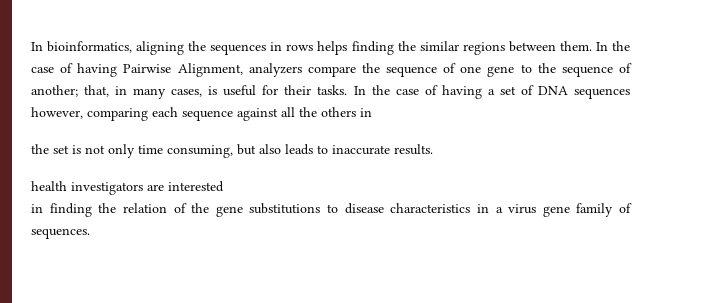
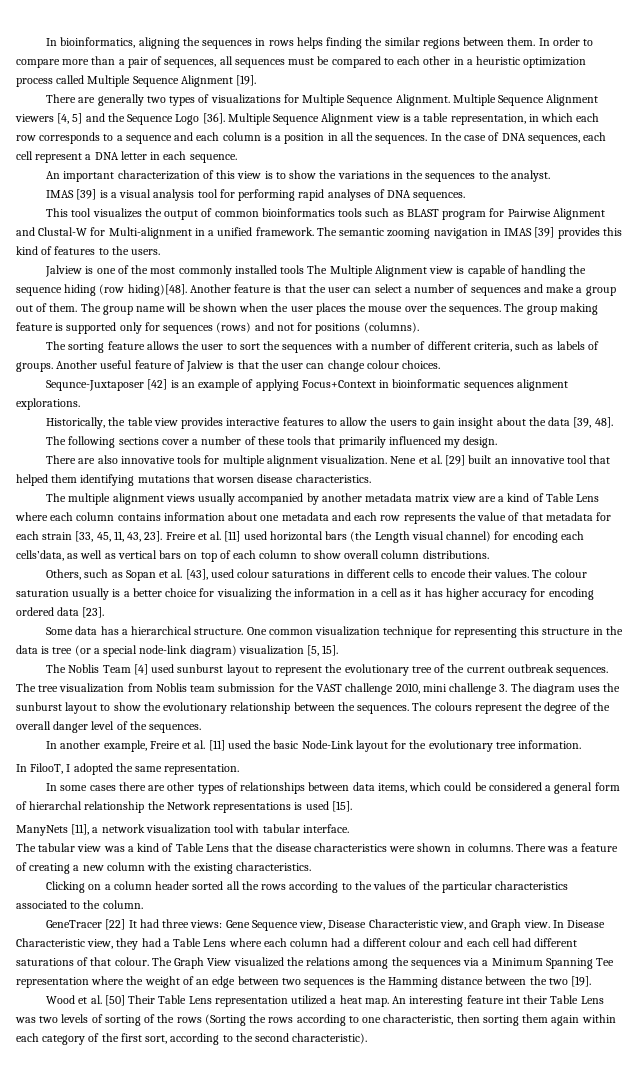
- In the case of having Pairwise Alignment, analyzers compare the sequence of one gene to the sequence of another; that, in many cases, is useful for their tasks. In the case of having a set of DNA sequences however, comparing each sequence against all the others in
- the set is not only time consuming, but also leads to inaccurate results.
- health investigators are interested
- in finding the relation of the gene substitutions to disease characteristics in a virus gene family of sequences.
+ In order to compare more than a pair of sequences, all sequences must be compared to each other in a heuristic optimization process called Multiple Sequence Alignment [19].
+ There are generally two types of visualizations for Multiple Sequence Alignment. Multiple Sequence Alignment viewers [4, 5] and the Sequence Logo [36]. Multiple Sequence Alignment view is a table representation, in which each row corresponds to a sequence and each column is a position in all the sequences. In the case of DNA sequences, each cell represent a DNA letter in each sequence.
+ An important characterization of this view is to show the variations in the sequences to the analyst.
+ IMAS [39] is a visual analysis tool for performing rapid analyses of DNA sequences.
+ This tool visualizes the output of common bioinformatics tools such as BLAST program for Pairwise Alignment and Clustal-W for Multi-alignment in a unified framework. The semantic zooming navigation in IMAS [39] provides this kind of features to the users.
+ Jalview is one of the most commonly installed tools The Multiple Alignment view is capable of handling the sequence hiding (row hiding)[48]. Another feature is that the user can select a number of sequences and make a group out of them. The group name will be shown when the user places the mouse over the sequences. The group making feature is supported only for sequences (rows) and not for positions (columns).
+ The sorting feature allows the user to sort the sequences with a number of different criteria, such as labels of groups. Another useful feature of Jalview is that the user can change colour choices.
+ Sequnce-Juxtaposer [42] is an example of applying Focus+Context in bioinformatic sequences alignment explorations.
+ Historically, the table view provides interactive features to allow the users to gain insight about the data [39, 48].
+ The following sections cover a number of these tools that primarily influenced my design.
+ There are also innovative tools for multiple alignment visualization. Nene et al. [29] built an innovative tool that helped them identifying mutations that worsen disease characteristics.
+ The multiple alignment views usually accompanied by another metadata matrix view are a kind of Table Lens where each column contains information about one metadata and each row represents the value of that metadata for each strain [33, 45, 11, 43, 23]. Freire et al. [11] used horizontal bars (the Length visual channel) for encoding each cells’data, as well as vertical bars on top of each column to show overall column distributions.
+ Others, such as Sopan et al. [43], used colour saturations in different cells to encode their values. The colour saturation usually is a better choice for visualizing the information in a cell as it has higher accuracy for encoding ordered data [23].
+ Some data has a hierarchical structure. One common visualization technique for representing this structure in the data is tree (or a special node-link diagram) visualization [5, 15].
+ The Noblis Team [4] used sunburst layout to represent the evolutionary tree of the current outbreak sequences. The tree visualization from Noblis team submission for the VAST challenge 2010, mini challenge 3. The diagram uses the sunburst layout to show the evolutionary relationship between the sequences. The colours represent the degree of the overall danger level of the sequences.
+ In another example, Freire et al. [11] used the basic Node-Link layout for the evolutionary tree information.
+ In FilooT, I adopted the same representation.
+ In some cases there are other types of relationships between data items, which could be considered a general form of hierarchal relationship the Network representations is used [15].
+ ManyNets [11], a network visualization tool with tabular interface.
+ The tabular view was a kind of Table Lens that the disease characteristics were shown in columns. There was a feature of creating a new column with the existing characteristics.
+ Clicking on a column header sorted all the rows according to the values of the particular characteristics associated to the column.
+ GeneTracer [22] It had three views: Gene Sequence view, Disease Characteristic view, and Graph view. In Disease Characteristic view, they had a Table Lens where each column had a different colour and each cell had different saturations of that colour. The Graph View visualized the relations among the sequences via a Minimum Spanning Tee representation where the weight of an edge between two sequences is the Hamming distance between the two [19].
+ Wood et al. [50] Their Table Lens representation utilized a heat map. An interesting feature int their Table Lens was two levels of sorting of the rows (Sorting the rows according to one characteristic, then sorting them again within each category of the first sort, according to the second characteristic).

